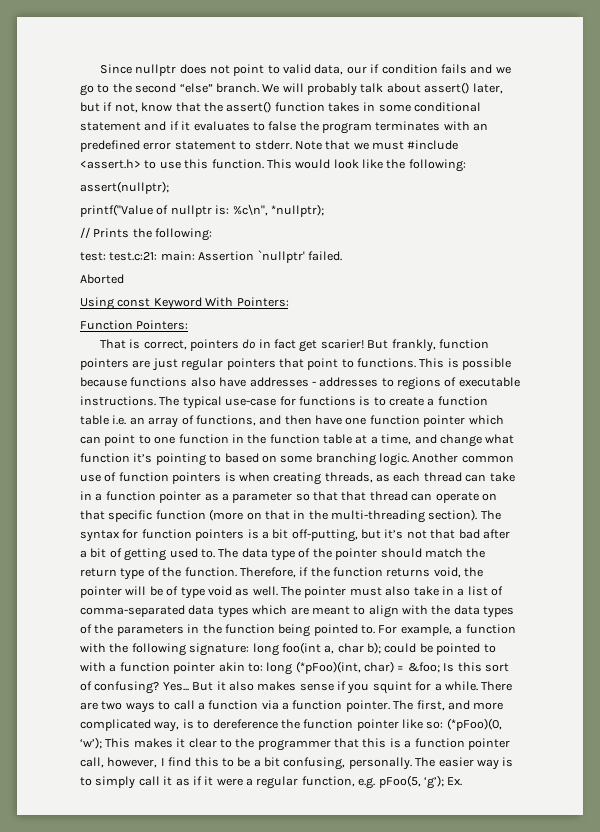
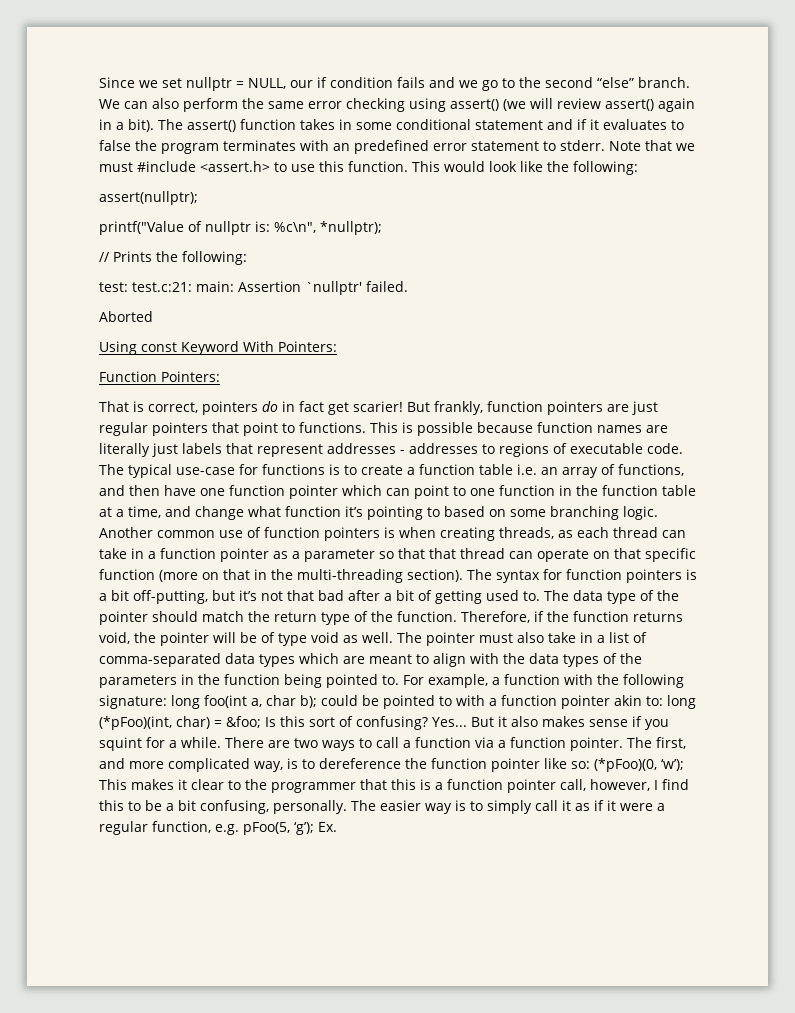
- Since nullptr does not point to valid data, our if condition fails and we go to the second “else” branch.
+ Since we set nullptr = NULL, our if condition fails and we go to the second “else” branch.
- We will probably talk about assert() later, but if not, know that the assert() function takes in some conditional statement and if it evaluates to false the program terminates with an predefined error statement to stderr.
+ We can also perform the same error checking using assert() (we will review assert() again in a bit). The assert() function takes in some conditional statement and if it evaluates to false the program terminates with an predefined error statement to stderr.
- This is possible because functions also have addresses - addresses to regions of executable instructions.
+ This is possible because function names are literally just labels that represent addresses - addresses to regions of executable code.

